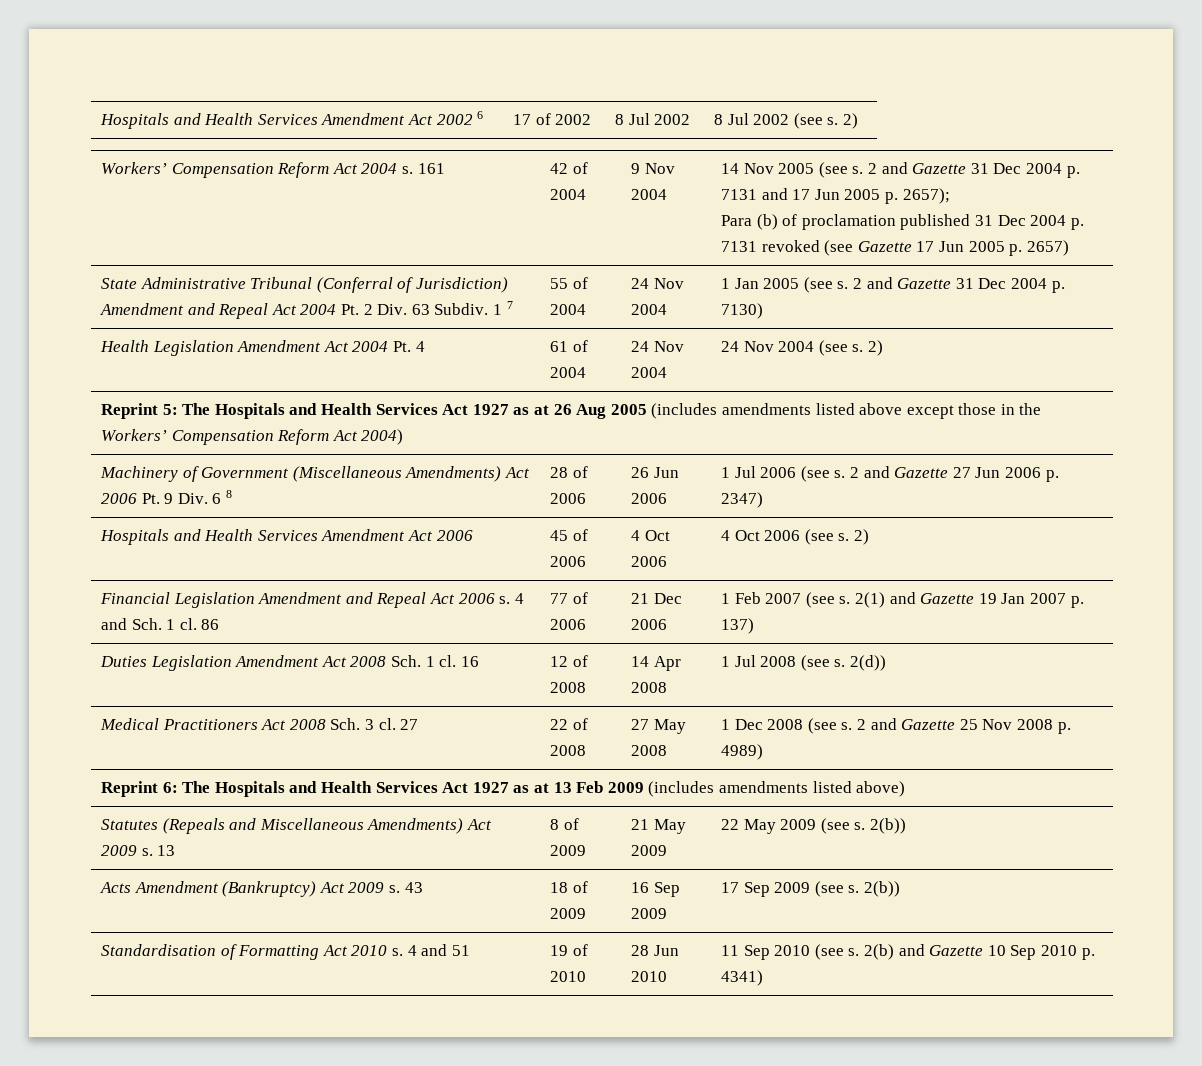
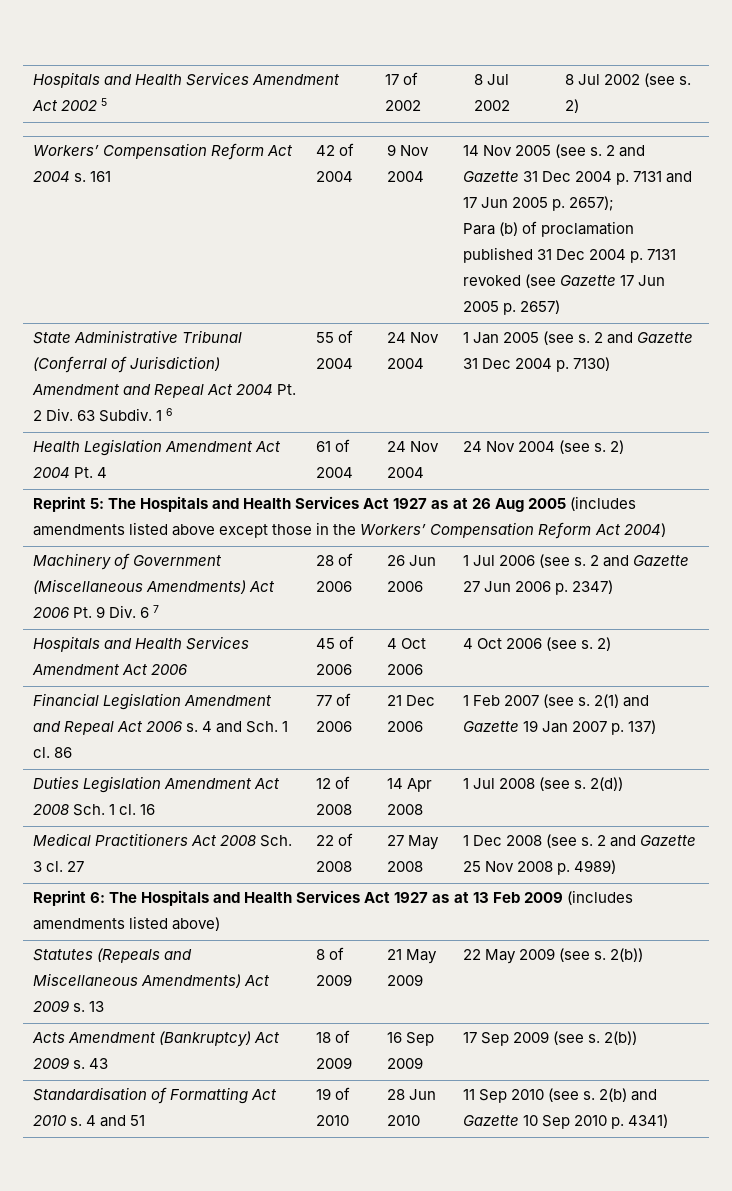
- Hospitals and Health Services Amendment Act 2002 6 | 17 of 2002 | 8 Jul 2002 | 8 Jul 2002 (see s. 2)
+ Hospitals and Health Services Amendment Act 2002 5 | 17 of 2002 | 8 Jul 2002 | 8 Jul 2002 (see s. 2)
- State Administrative Tribunal (Conferral of Jurisdiction) Amendment and Repeal Act 2004 Pt. 2 Div. 63 Subdiv. 1 7 | 55 of 2004 | 24 Nov 2004 | 1 Jan 2005 (see s. 2 and Gazette 31 Dec 2004 p. 7130)
+ State Administrative Tribunal (Conferral of Jurisdiction) Amendment and Repeal Act 2004 Pt. 2 Div. 63 Subdiv. 1 6 | 55 of 2004 | 24 Nov 2004 | 1 Jan 2005 (see s. 2 and Gazette 31 Dec 2004 p. 7130)
- Machinery of Government (Miscellaneous Amendments) Act 2006 Pt. 9 Div. 6 8 | 28 of 2006 | 26 Jun 2006 | 1 Jul 2006 (see s. 2 and Gazette 27 Jun 2006 p. 2347)
+ Machinery of Government (Miscellaneous Amendments) Act 2006 Pt. 9 Div. 6 7 | 28 of 2006 | 26 Jun 2006 | 1 Jul 2006 (see s. 2 and Gazette 27 Jun 2006 p. 2347)

